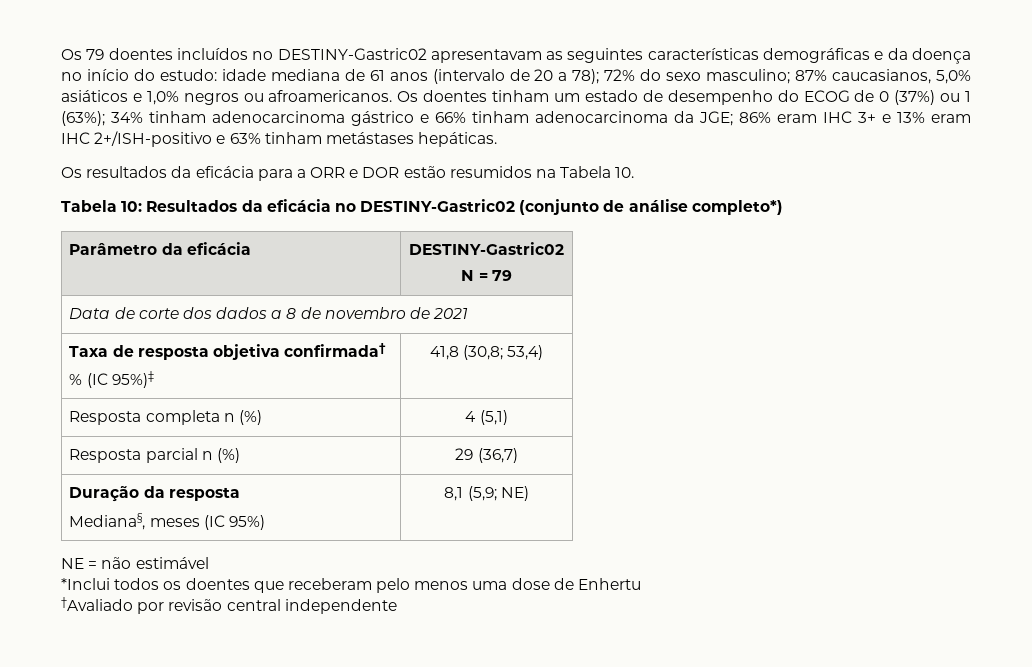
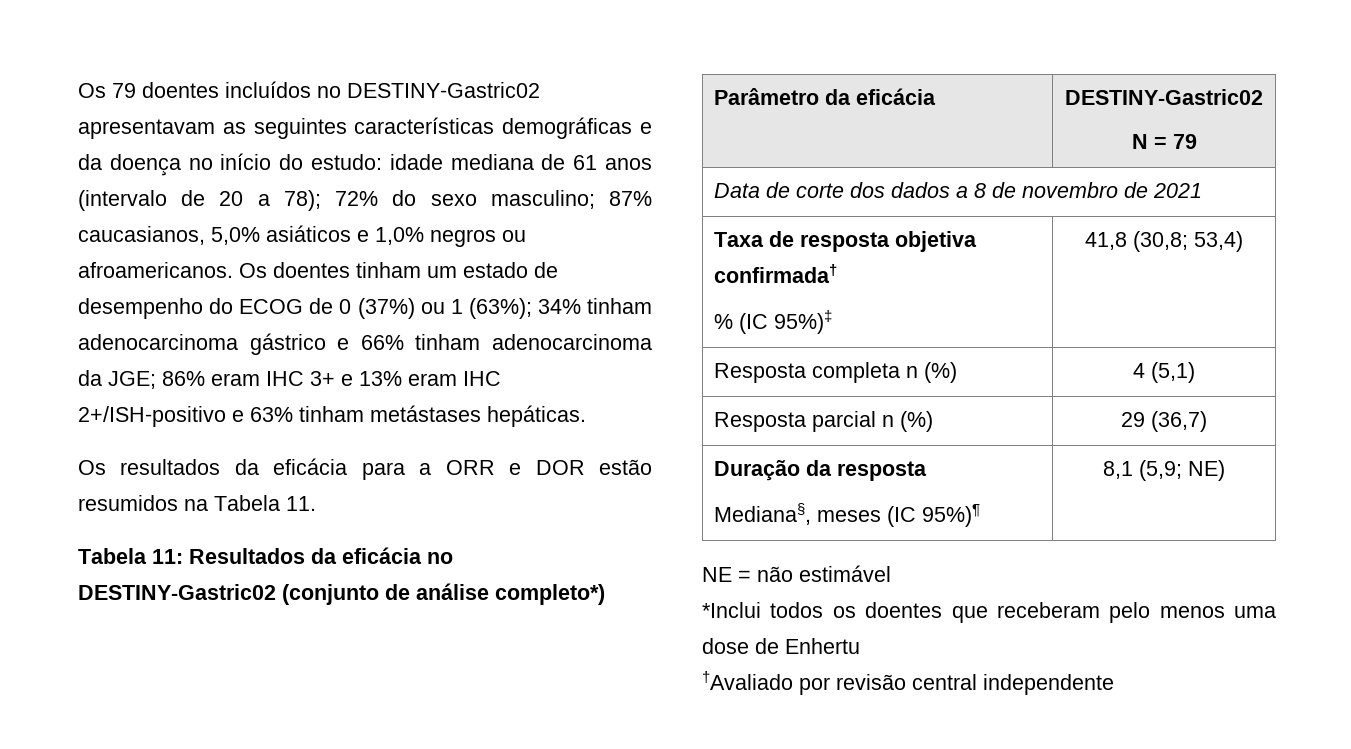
- Os resultados da eficácia para a ORR e DOR estão resumidos na Tabela 10.
- Tabela 10: Resultados da eficácia no DESTINY-Gastric02 (conjunto de análise completo*)
+ Os resultados da eficácia para a ORR e DOR estão resumidos na Tabela 11.
+ Tabela 11: Resultados da eficácia no DESTINY-Gastric02 (conjunto de análise completo*)
  Duração da resposta
- Mediana§, meses (IC 95%) | 8,1 (5,9; NE)
+ Mediana§, meses (IC 95%)¶ | 8,1 (5,9; NE)

